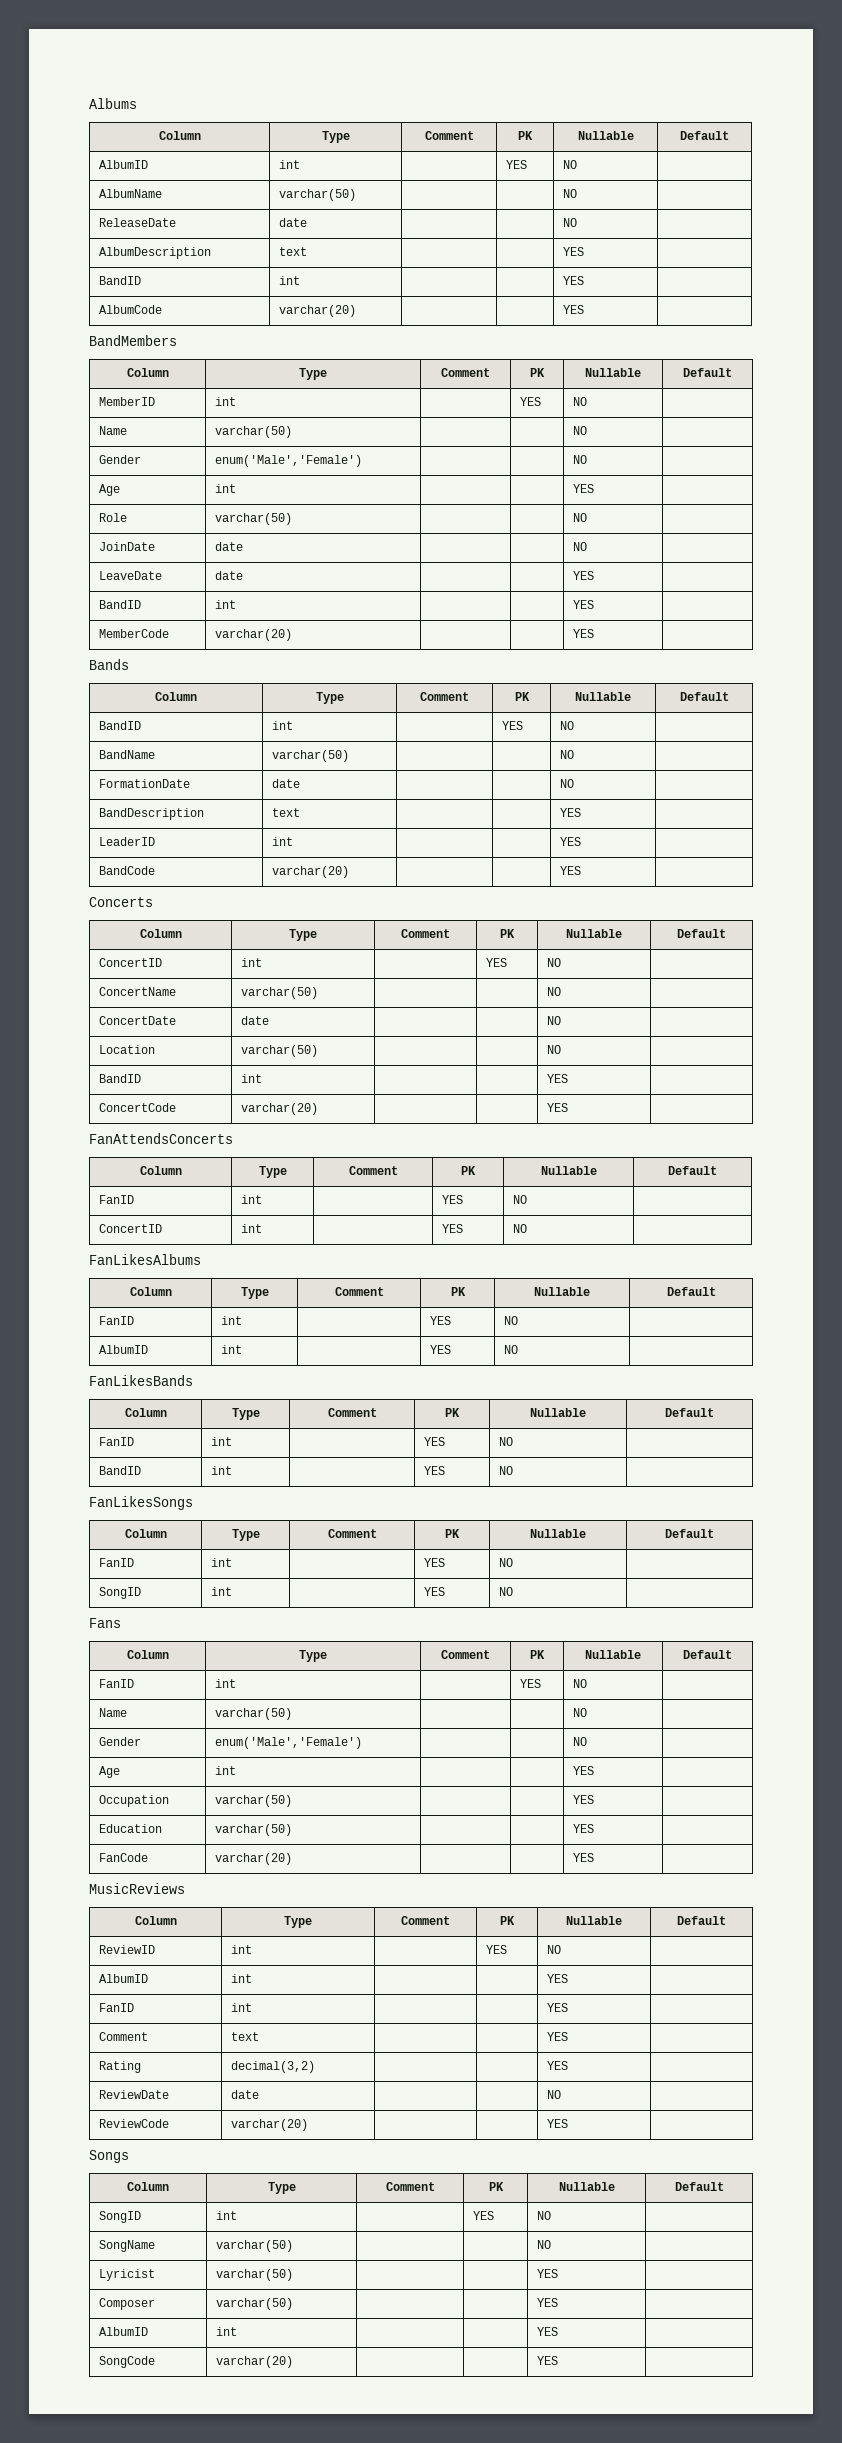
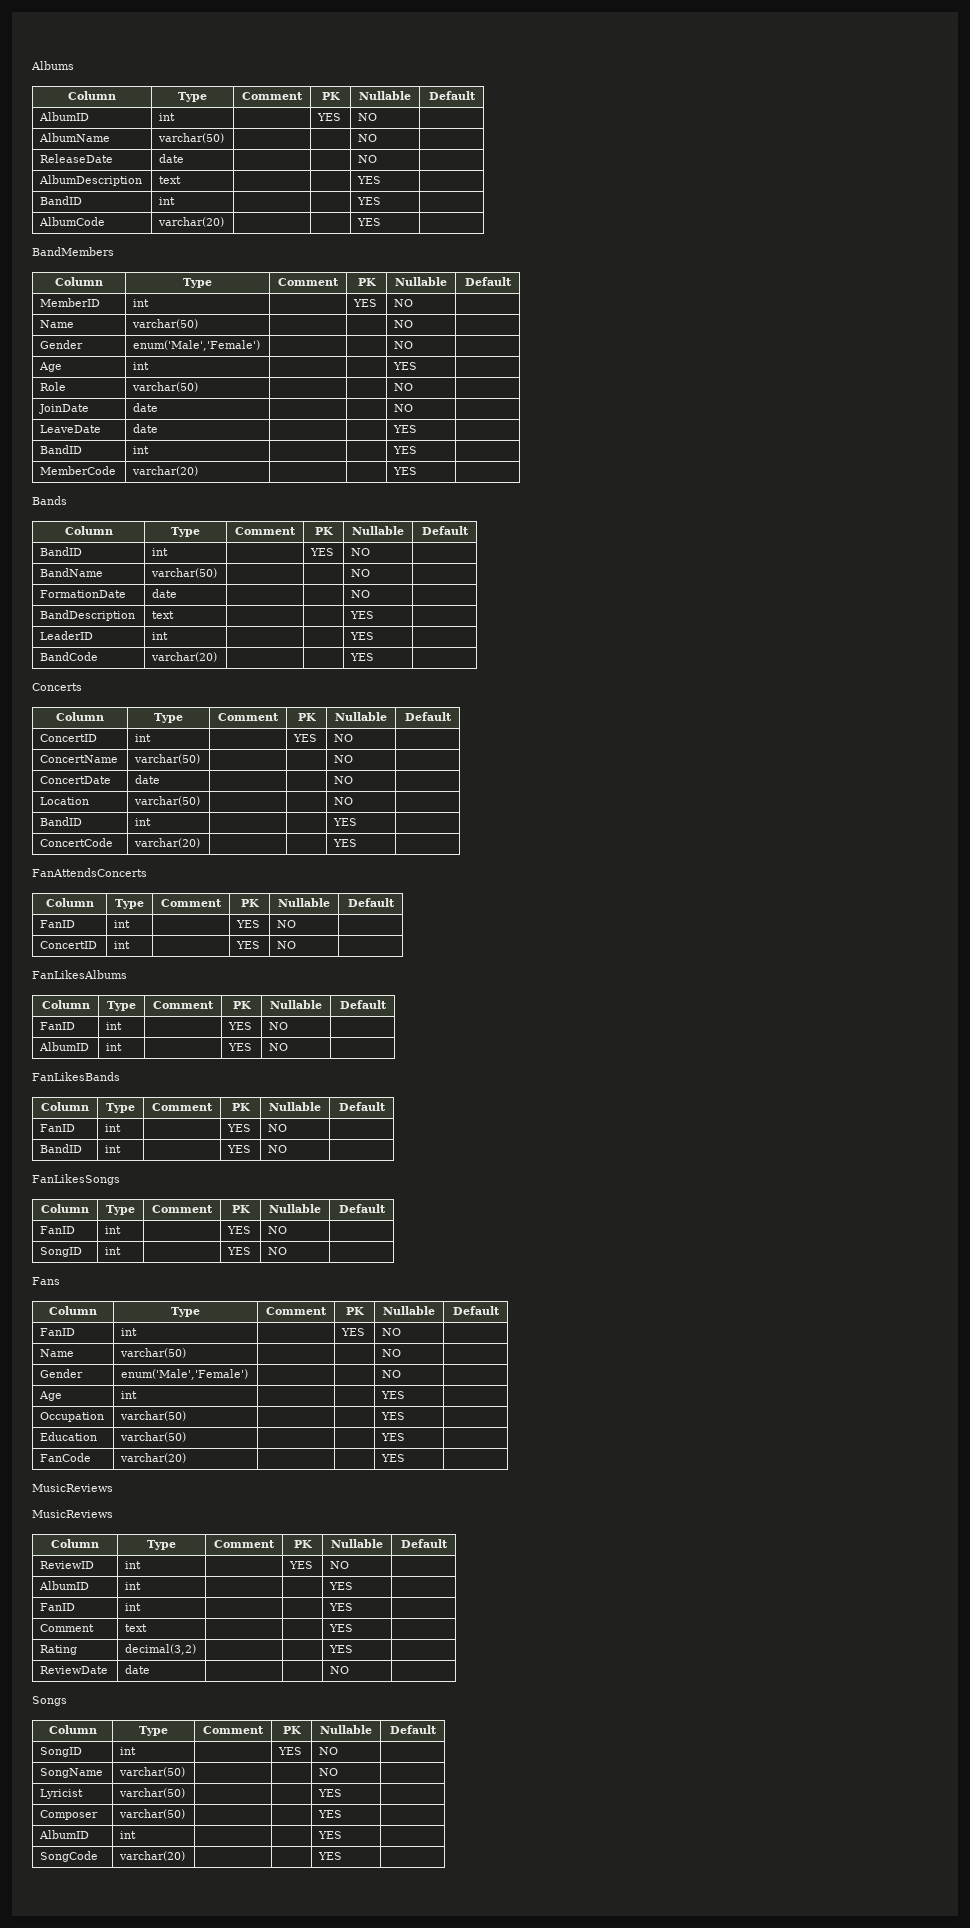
  FanCode | varchar(20) | | | YES |
+ MusicReviews
- ReviewCode | varchar(20) | | | YES |

